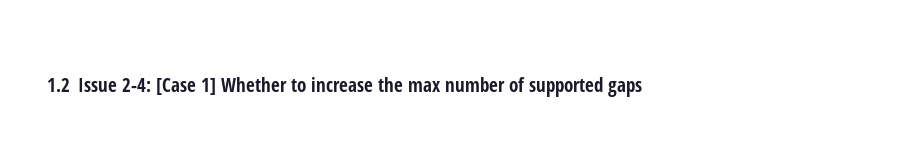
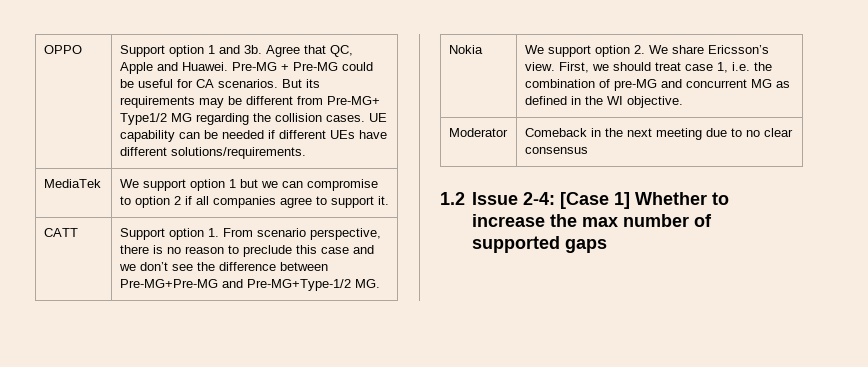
+ OPPO | Support option 1 and 3b. Agree that QC, Apple and Huawei. Pre-MG + Pre-MG could be useful for CA scenarios. But its requirements may be different from Pre-MG+ Type1/2 MG regarding the collision cases. UE capability can be needed if different UEs have different solutions/requirements.
+ MediaTek | We support option 1 but we can compromise to option 2 if all companies agree to support it.
+ CATT | Support option 1. From scenario perspective, there is no reason to preclude this case and we don’t see the difference between Pre-MG+Pre-MG and Pre-MG+Type-1/2 MG.
+ Nokia | We support option 2. We share Ericsson’s view. First, we should treat case 1, i.e. the combination of pre-MG and concurrent MG as defined in the WI objective.
+ Moderator | Comeback in the next meeting due to no clear consensus

